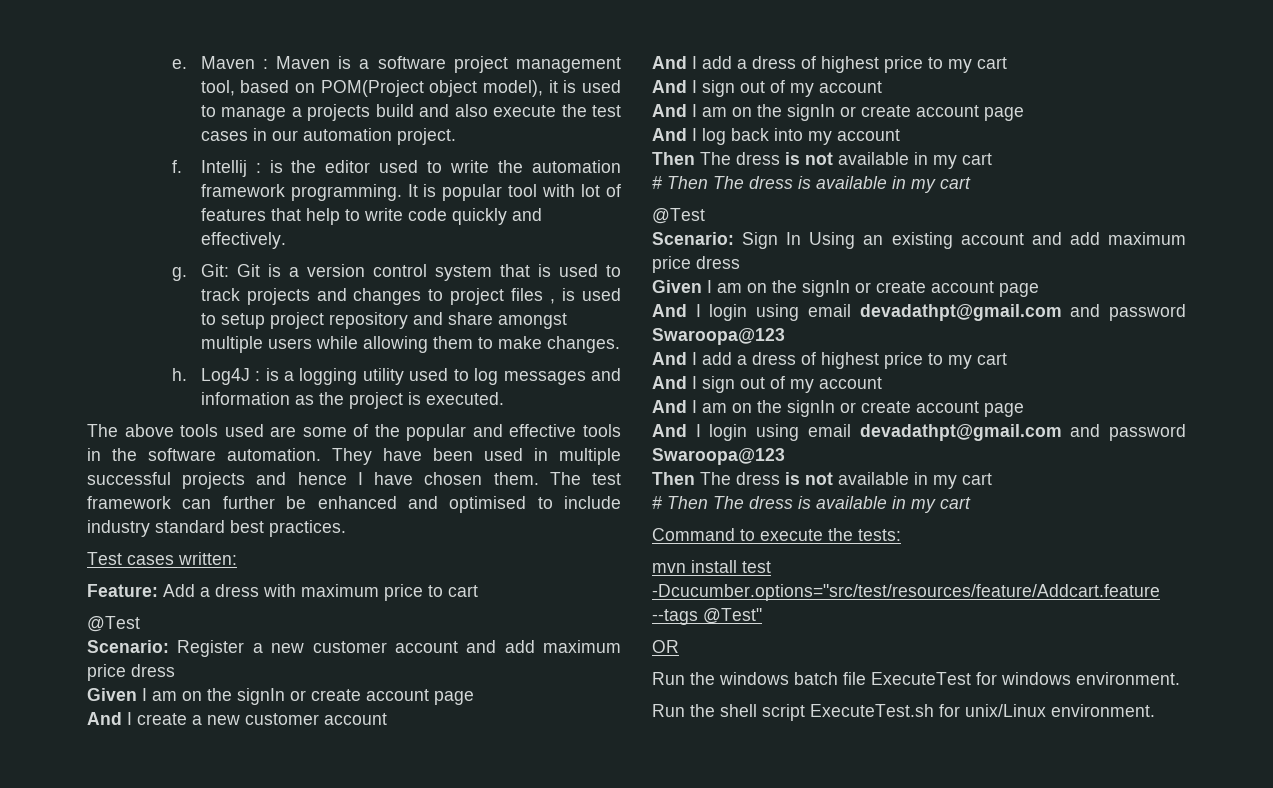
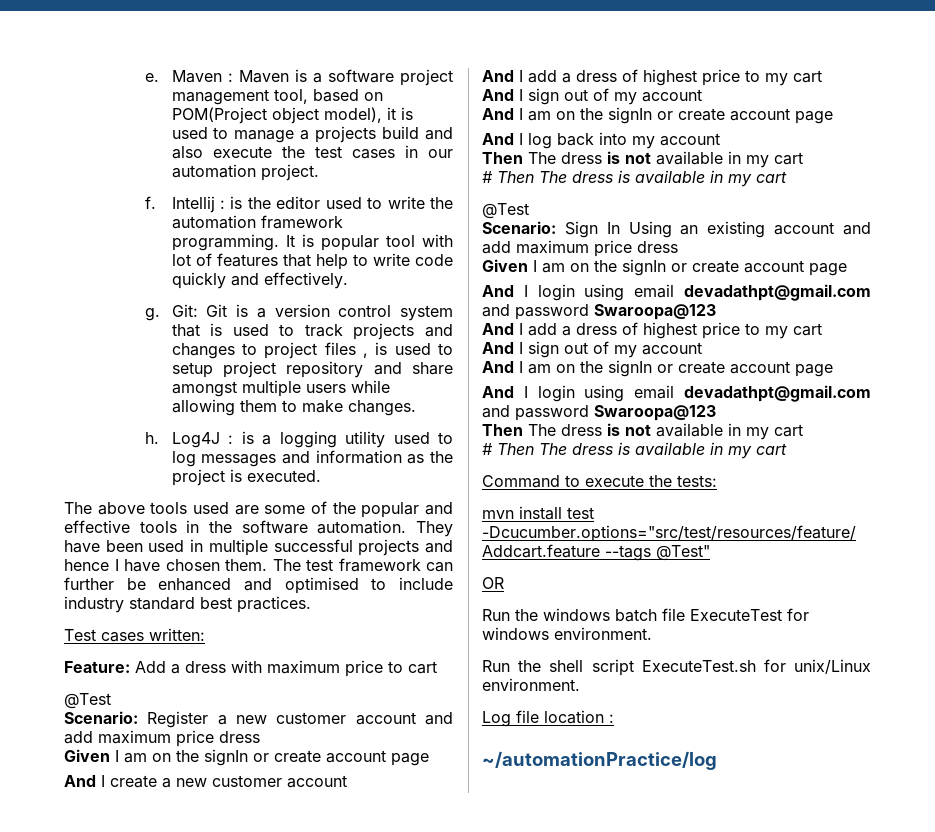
+ Log file location :
+ ~/automationPractice/log

